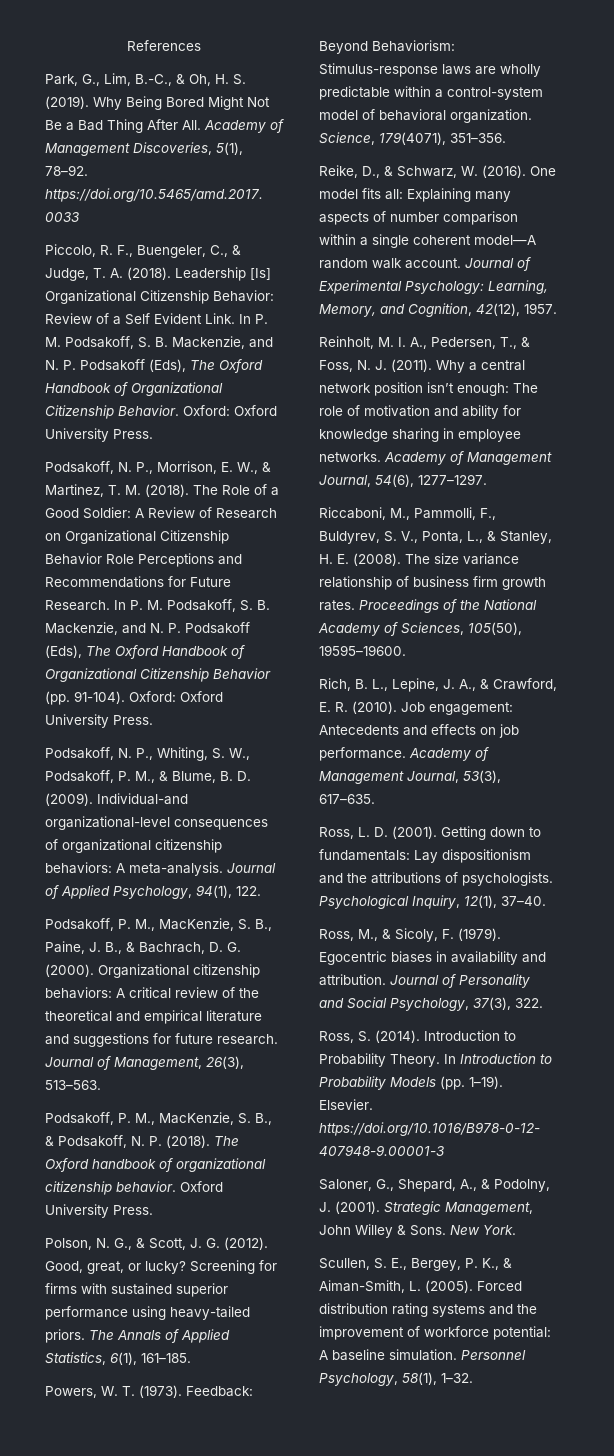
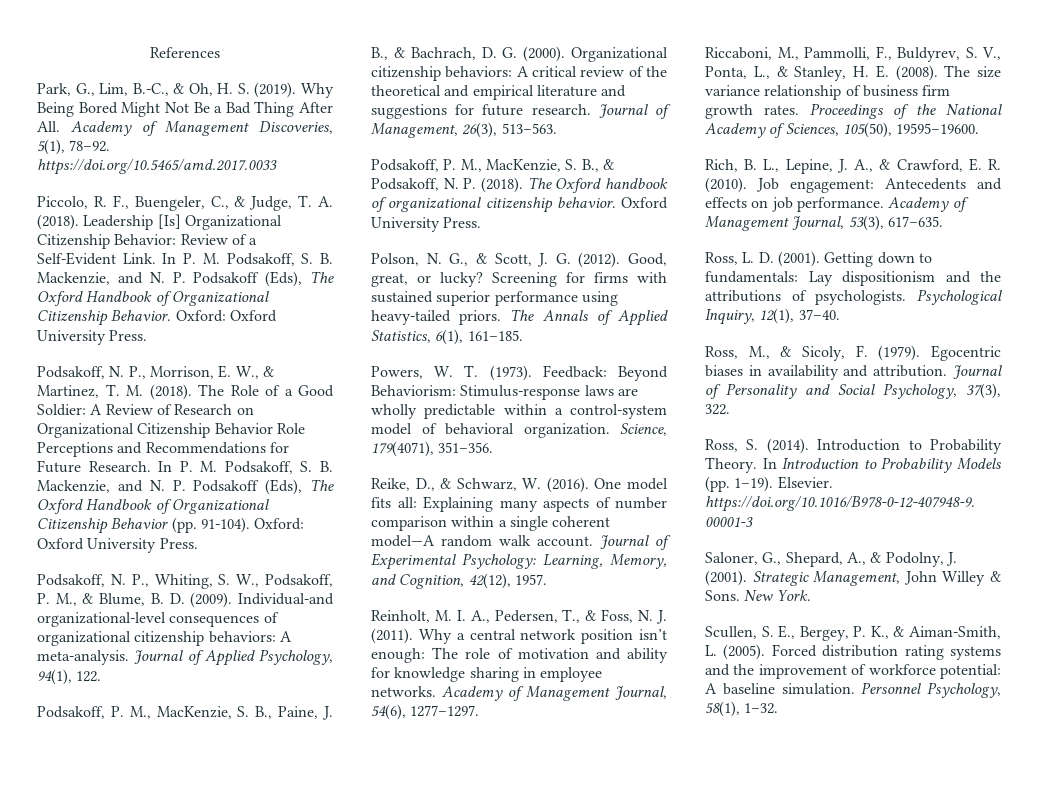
- Leadership [Is] Organizational Citizenship Behavior: Review of a Self Evident Link.
+ Leadership [Is] Organizational Citizenship Behavior: Review of a Self-Evident Link.

